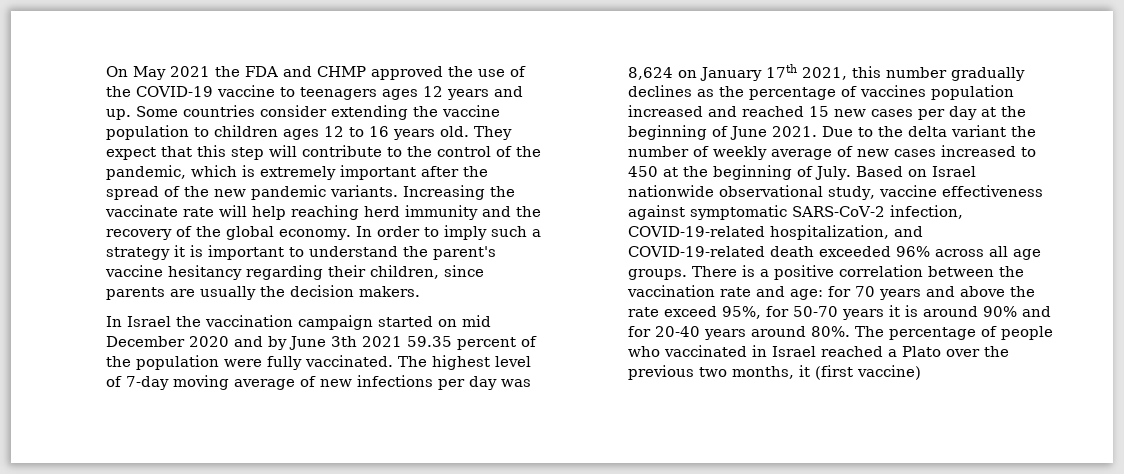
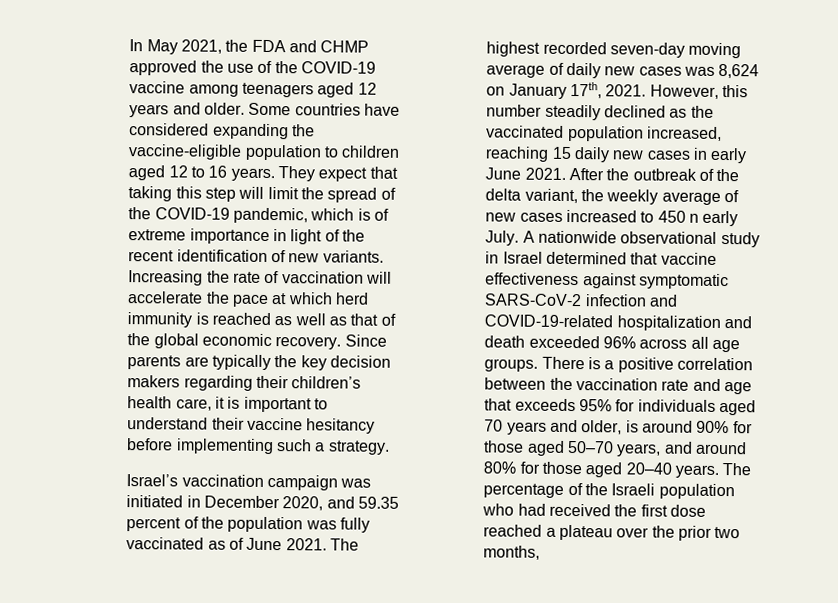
- On May 2021 the FDA and CHMP approved the use of the COVID-19 vaccine to teenagers ages 12 years and up.
+ In May 2021, the FDA and CHMP approved the use of the COVID-19 vaccine among teenagers aged 12 years and older.
- Some countries consider extending the vaccine population to children ages 12 to 16 years old.
+ Some countries have considered expanding the vaccine-eligible population to children aged 12 to 16 years.
- They expect that this step will contribute to the control of the pandemic, which is extremely important after the spread of the new pandemic variants. Increasing the vaccinate rate will help reaching herd immunity and the recovery of the global economy. In order to imply such a strategy it is important to understand the parent's vaccine hesitancy regarding their children, since parents are usually the decision makers.
- In Israel the vaccination campaign started on mid December 2020 and by June 3th 2021 59.35 percent of the population were fully vaccinated. The highest level of 7-day moving average of new infections per day was 8,624 on January 17th 2021, this number gradually declines as the percentage of vaccines population increased and reached 15 new cases per day at the beginning of June 2021. Due to the delta variant the number of weekly average of new cases increased to 450 at the beginning of July. Based on Israel nationwide observational study, vaccine effectiveness against symptomatic SARS-CoV-2 infection, COVID-19-related hospitalization, and COVID-19-related death exceeded 96% across all age groups.
+ They expect that taking this step will limit the spread of the COVID-19 pandemic, which is of extreme importance in light of the recent identification of new variants. Increasing the rate of vaccination will accelerate the pace at which herd immunity is reached as well as that of the global economic recovery. Since parents are typically the key decision makers regarding their children’s health care, it is important to understand their vaccine hesitancy before implementing such a strategy.
+ Israel’s vaccination campaign was initiated in December 2020, and 59.35 percent of the population was fully vaccinated as of June 2021. The highest recorded seven-day moving average of daily new cases was 8,624 on January 17th, 2021. However, this number steadily declined as the vaccinated population increased, reaching 15 daily new cases in early June 2021. After the outbreak of the delta variant, the weekly average of new cases increased to 450 n early July. A nationwide observational study in Israel determined that vaccine effectiveness against symptomatic SARS-CoV-2 infection and COVID-19-related hospitalization and death exceeded 96% across all age groups.
- There is a positive correlation between the vaccination rate and age: for 70 years and above the rate exceed 95%, for 50-70 years it is around 90% and for 20-40 years around 80%. The percentage of people who vaccinated in Israel reached a Plato over the previous two months, it (first vaccine)
+ There is a positive correlation between the vaccination rate and age that exceeds 95% for individuals aged 70 years and older, is around 90% for those aged 50–70 years, and around 80% for those aged 20–40 years. The percentage of the Israeli population who had received the first dose reached a plateau over the prior two months,

